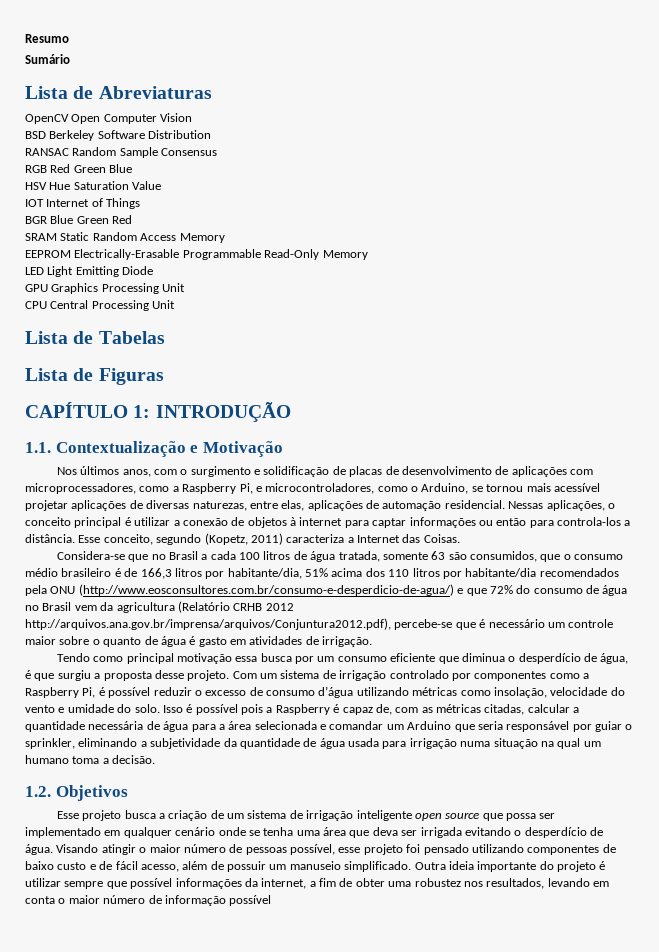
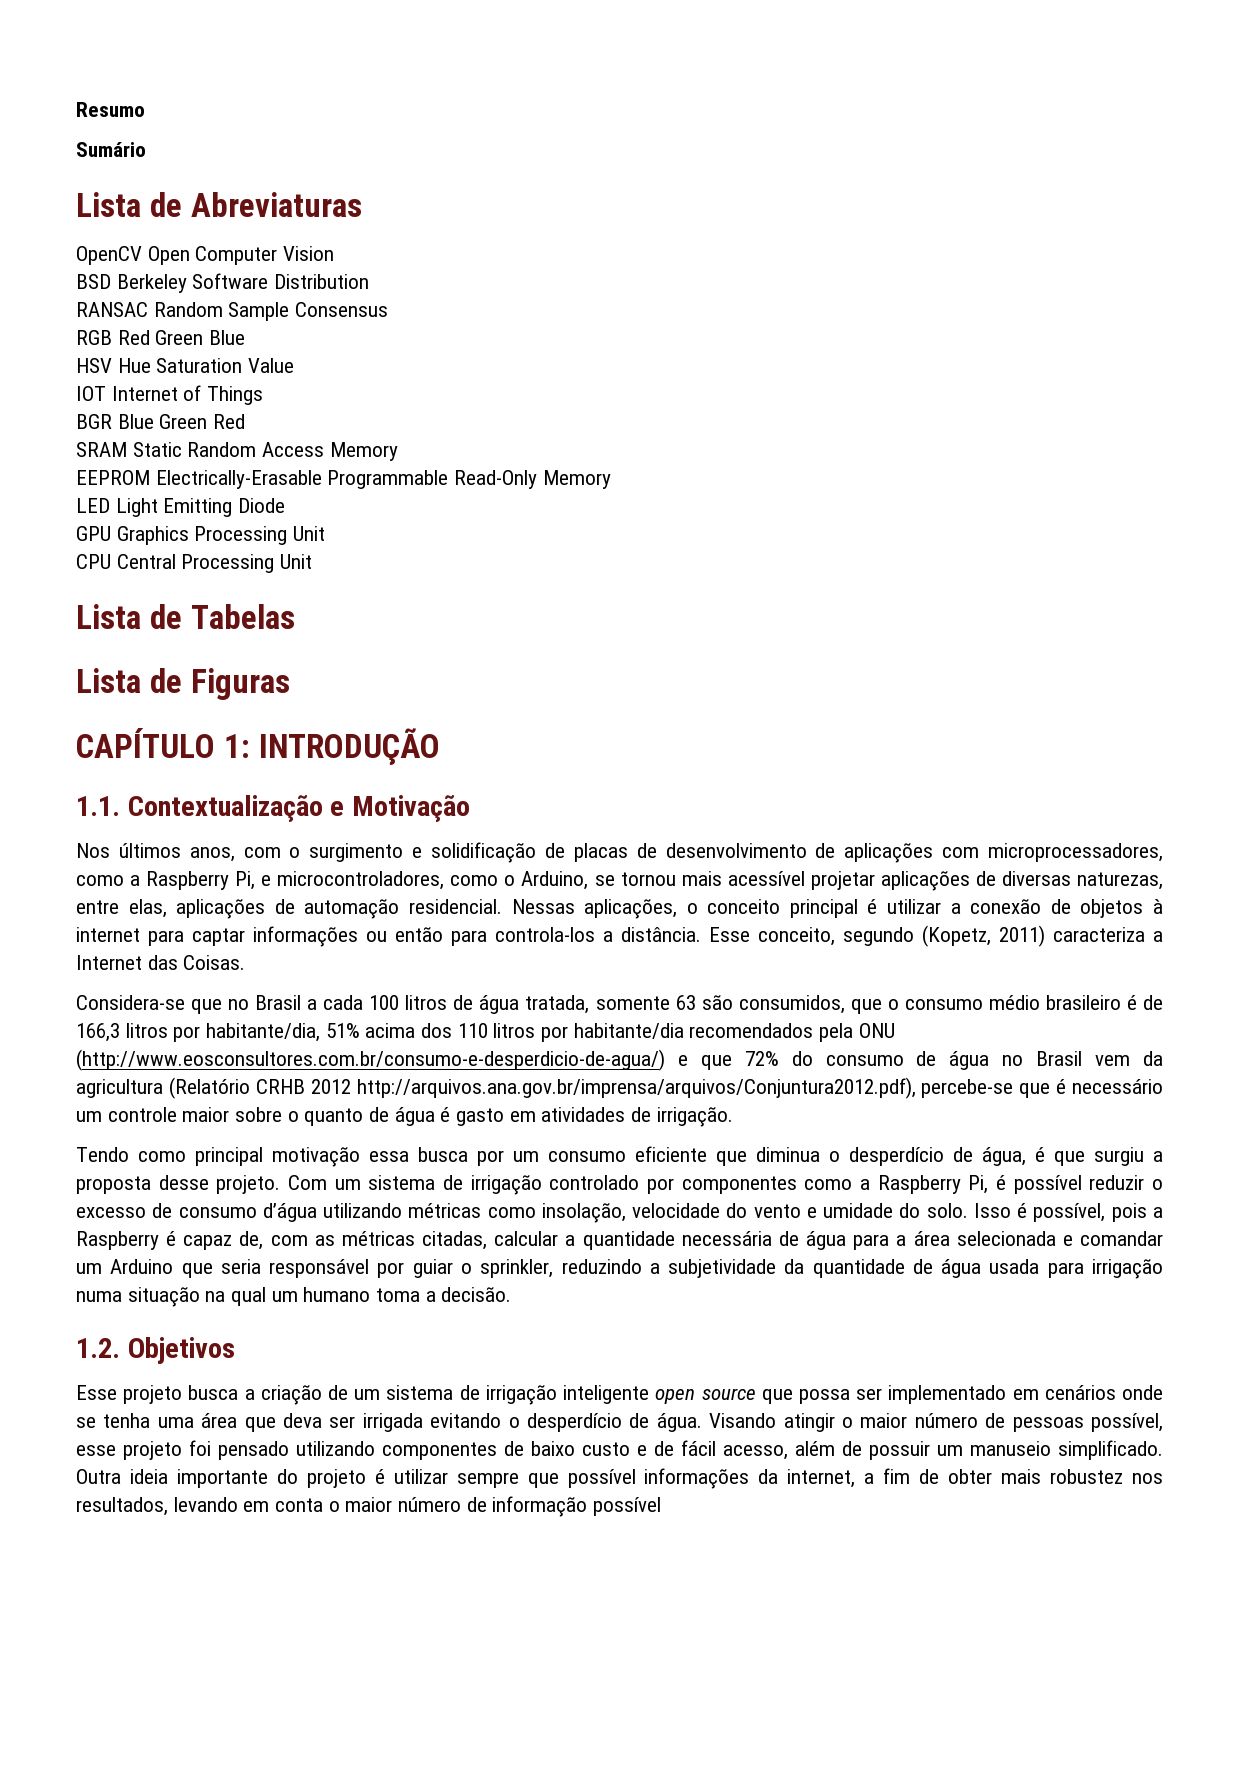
- Isso é possível pois a Raspberry é capaz de, com as métricas citadas, calcular a quantidade necessária de água para a área selecionada e comandar um Arduino que seria responsável por guiar o sprinkler, eliminando a subjetividade da quantidade de água usada para irrigação numa situação na qual um humano toma a decisão.
+ Isso é possível, pois a Raspberry é capaz de, com as métricas citadas, calcular a quantidade necessária de água para a área selecionada e comandar um Arduino que seria responsável por guiar o sprinkler, reduzindo a subjetividade da quantidade de água usada para irrigação numa situação na qual um humano toma a decisão.
- Esse projeto busca a criação de um sistema de irrigação inteligente open source que possa ser implementado em qualquer cenário onde se tenha uma área que deva ser irrigada evitando o desperdício de água.
+ Esse projeto busca a criação de um sistema de irrigação inteligente open source que possa ser implementado em cenários onde se tenha uma área que deva ser irrigada evitando o desperdício de água.
- Outra ideia importante do projeto é utilizar sempre que possível informações da internet, a fim de obter uma robustez nos resultados, levando em conta o maior número de informação possível
+ Outra ideia importante do projeto é utilizar sempre que possível informações da internet, a fim de obter mais robustez nos resultados, levando em conta o maior número de informação possível

